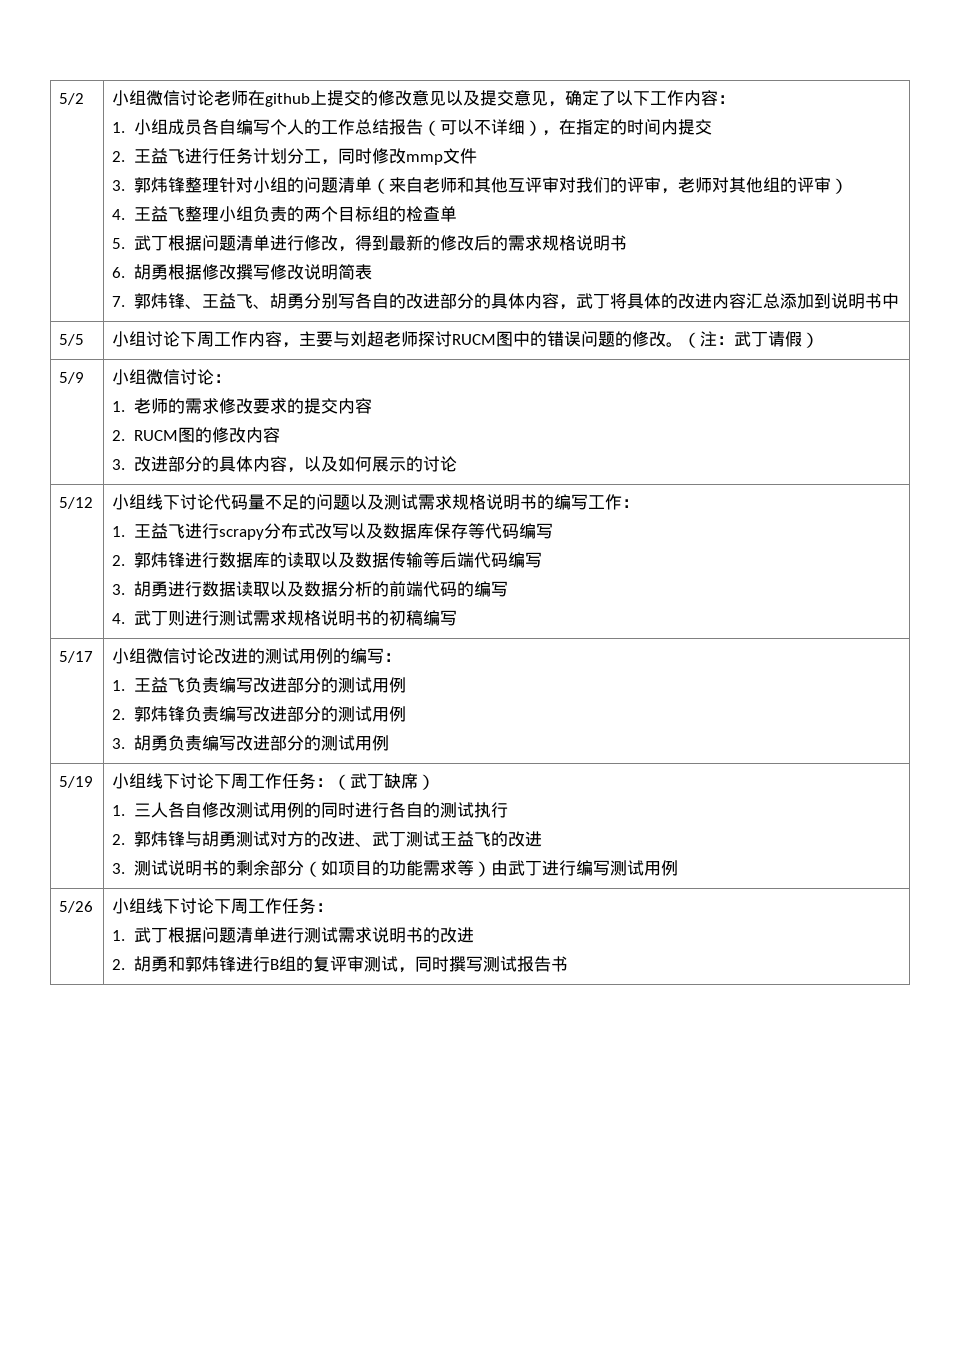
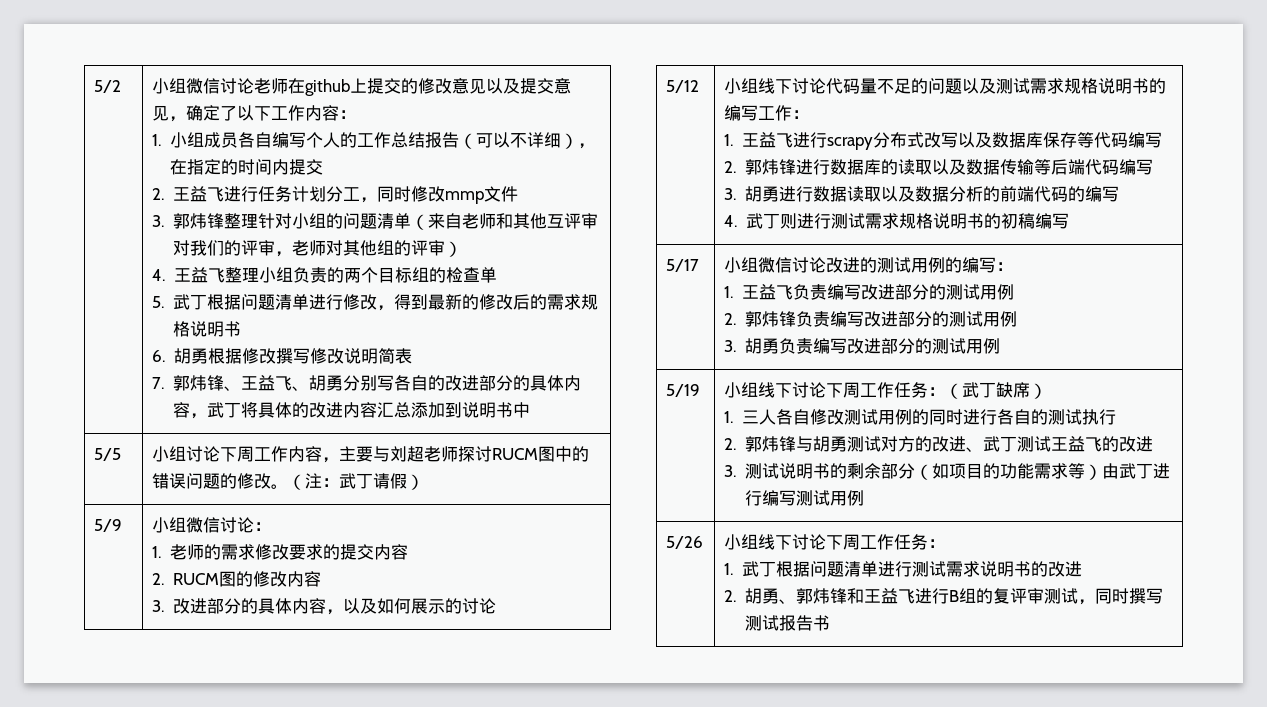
  5/26 | 小组线下讨论下周工作任务：
  1.武丁根据问题清单进行测试需求说明书的改进
- 2.胡勇和郭炜锋进行B组的复评审测试，同时撰写测试报告书
+ 2.胡勇、郭炜锋和王益飞进行B组的复评审测试，同时撰写测试报告书

